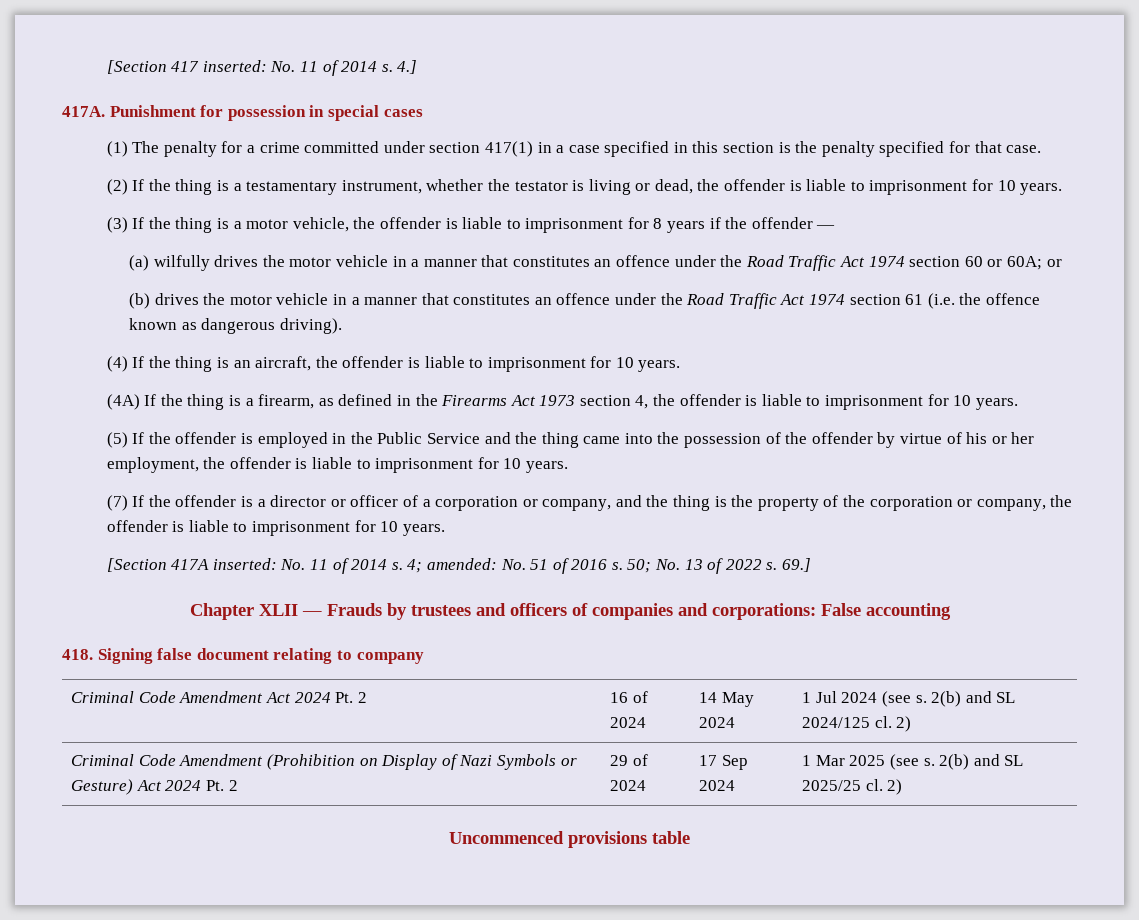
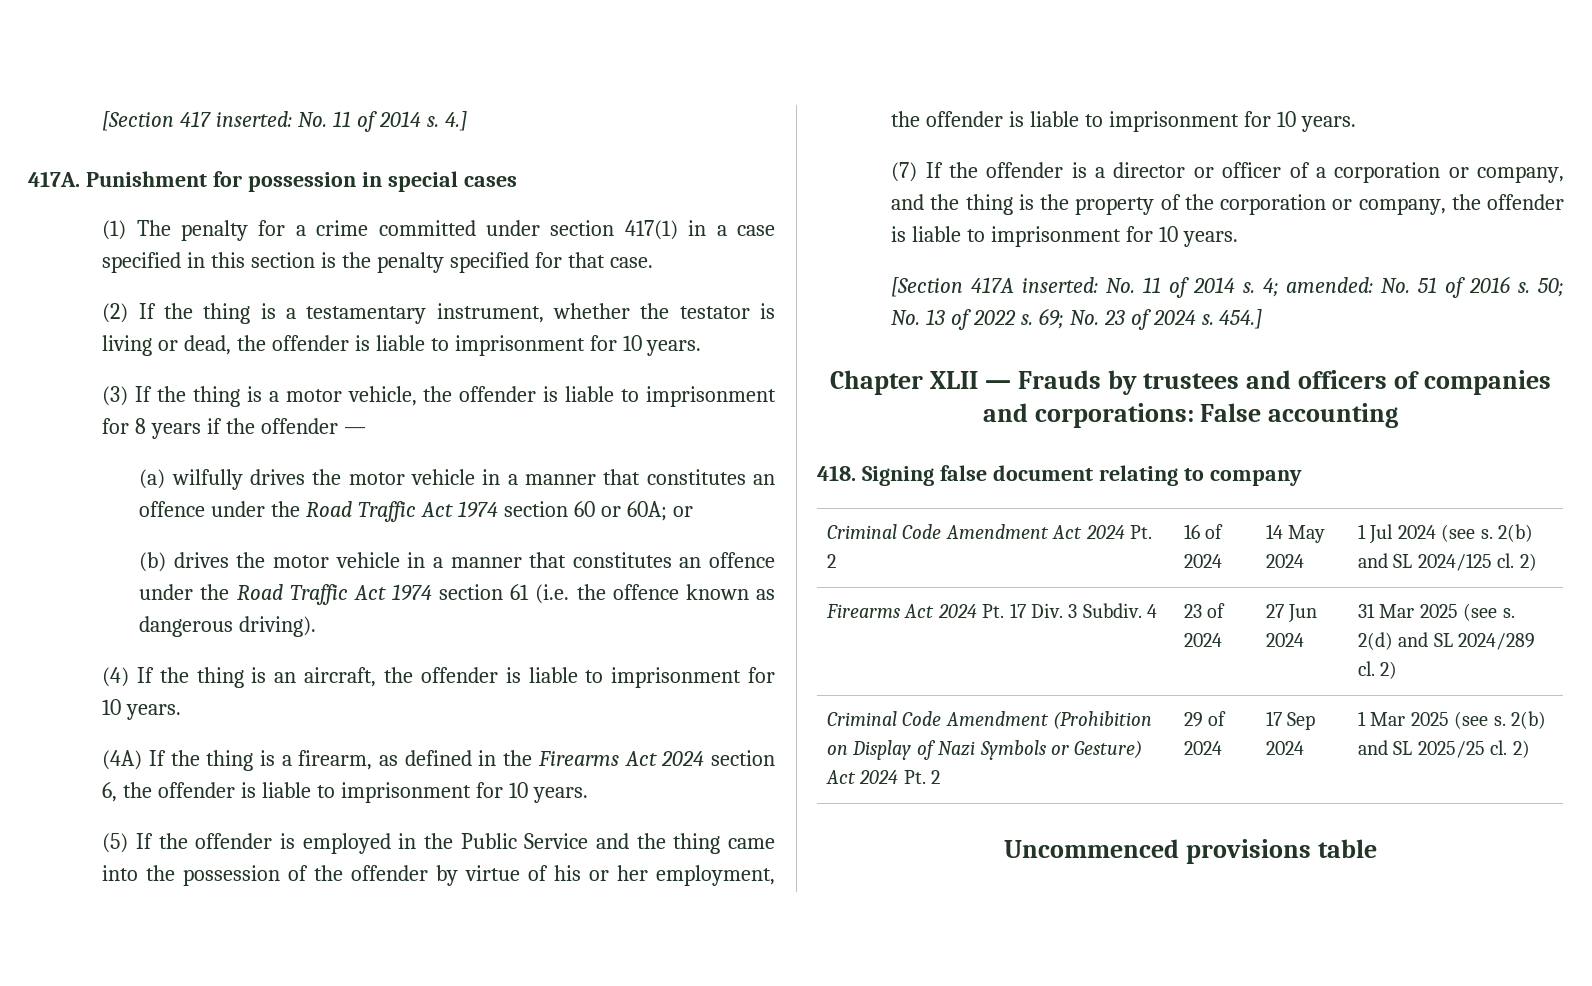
- (4A) If the thing is a firearm, as defined in the Firearms Act 1973 section 4, the offender is liable to imprisonment for 10 years.
+ (4A) If the thing is a firearm, as defined in the Firearms Act 2024 section 6, the offender is liable to imprisonment for 10 years.
- 69.]
+ 69; No. 23 of 2024 s. 454.]
+ Firearms Act 2024 Pt. 17 Div. 3 Subdiv. 4 | 23 of 2024 | 27 Jun 2024 | 31 Mar 2025 (see s. 2(d) and SL 2024/289 cl. 2)

